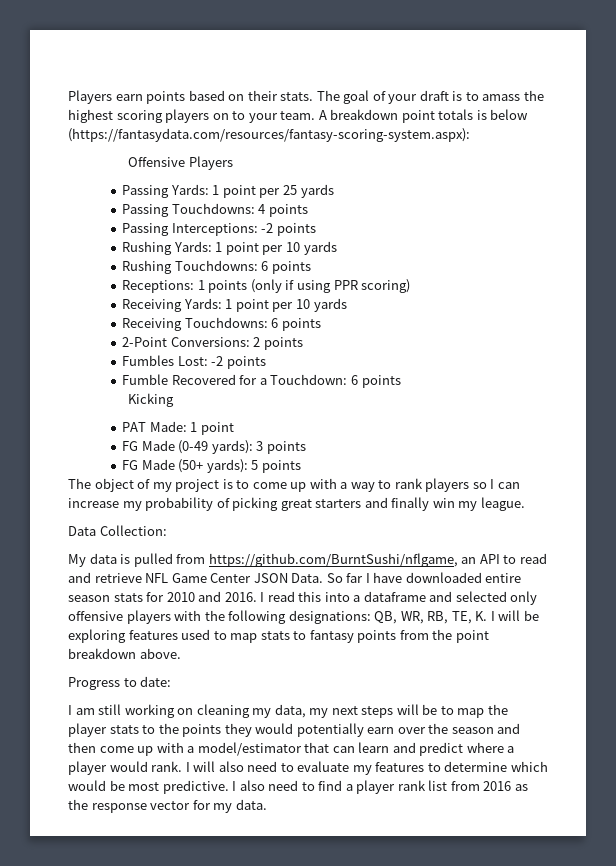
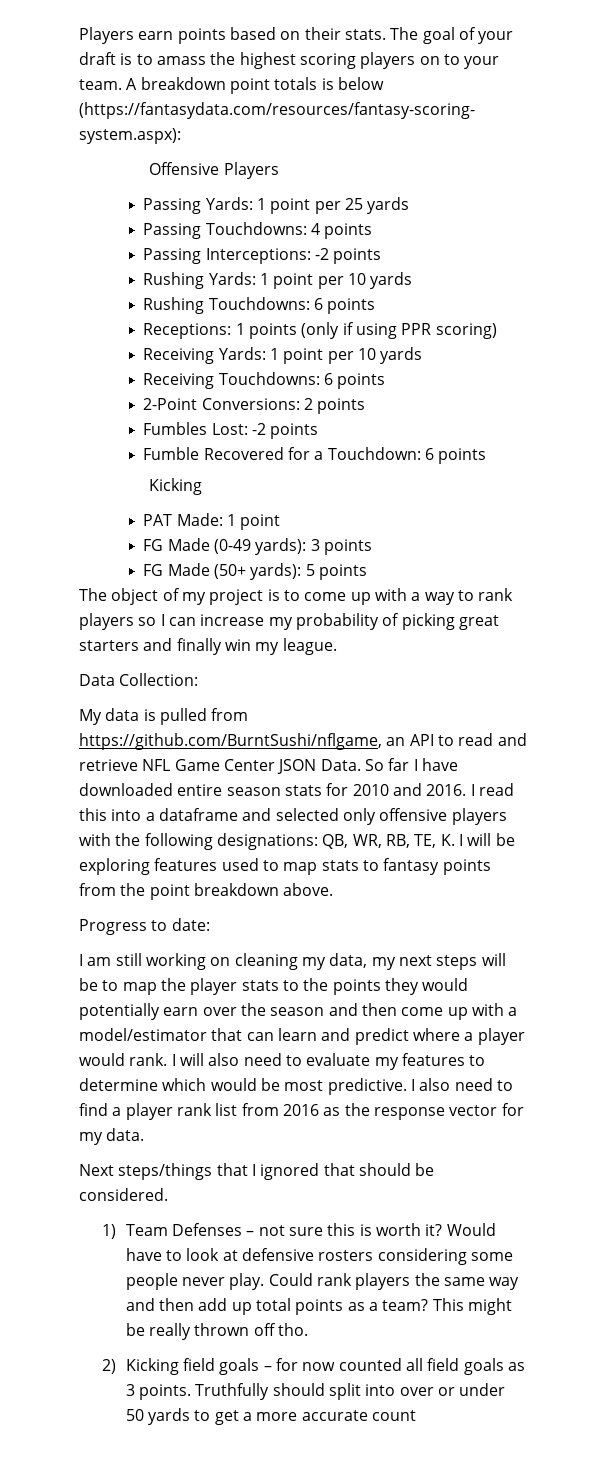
+ Next steps/things that I ignored that should be considered.
+ 1) Team Defenses – not sure this is worth it? Would have to look at defensive rosters considering some people never play. Could rank players the same way and then add up total points as a team? This might be really thrown off tho.
+ 2) Kicking field goals – for now counted all field goals as 3 points. Truthfully should split into over or under 50 yards to get a more accurate count

